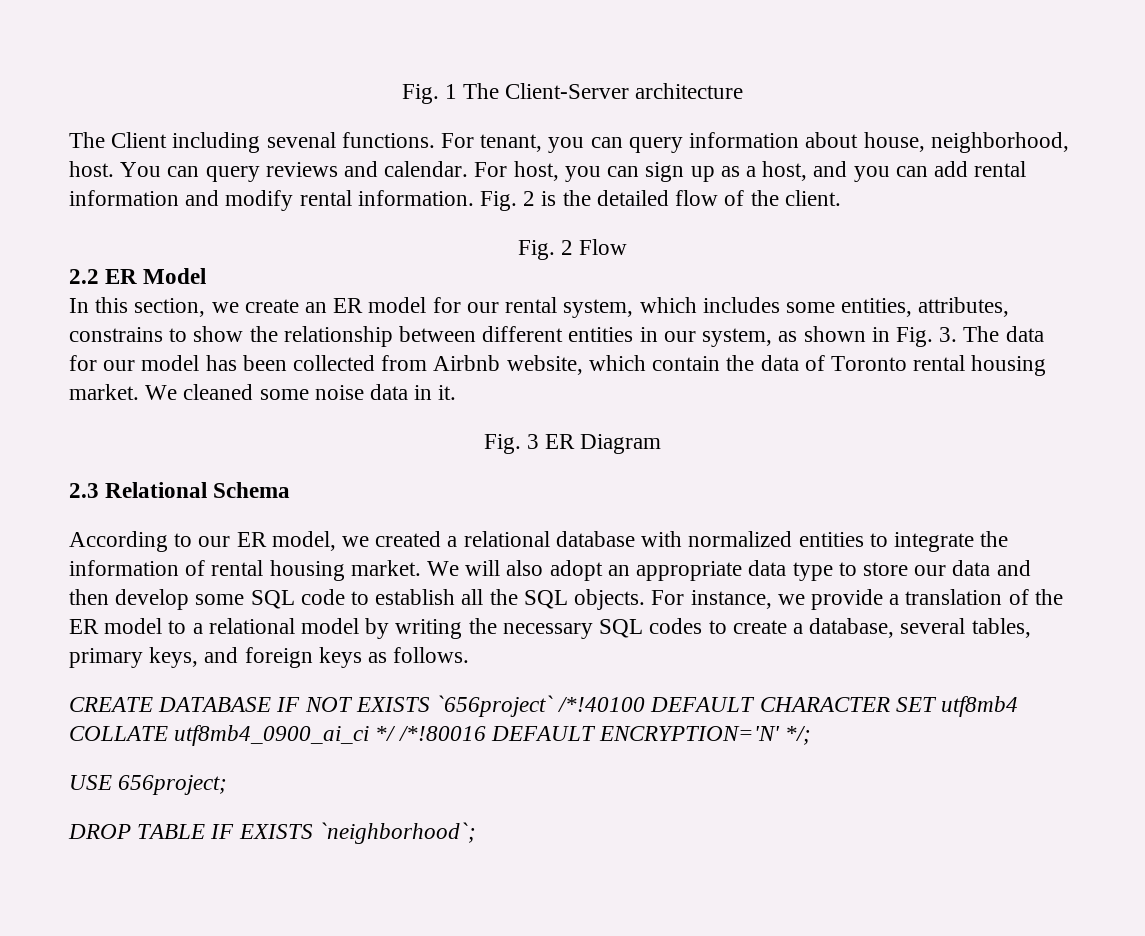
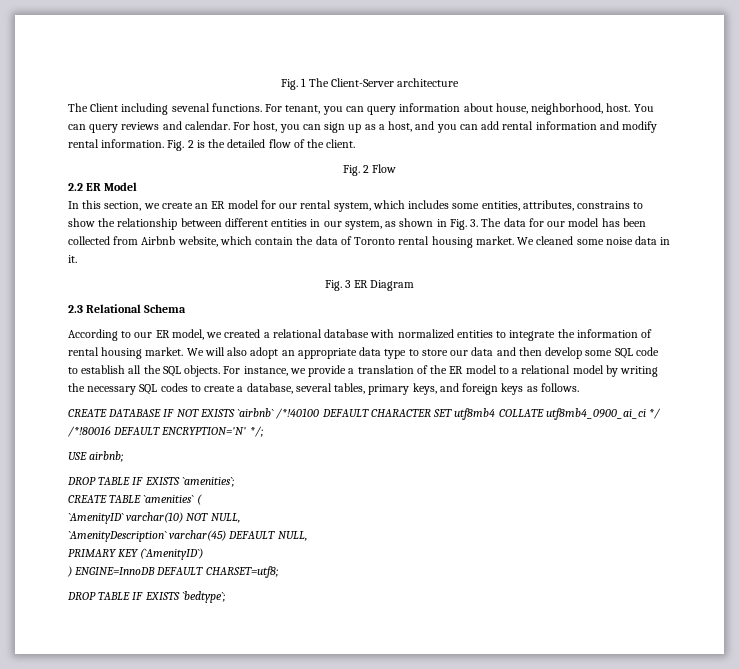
- CREATE DATABASE IF NOT EXISTS `656project` /*!40100 DEFAULT CHARACTER SET utf8mb4 COLLATE utf8mb4_0900_ai_ci */ /*!80016 DEFAULT ENCRYPTION='N' */;
+ CREATE DATABASE IF NOT EXISTS `airbnb` /*!40100 DEFAULT CHARACTER SET utf8mb4 COLLATE utf8mb4_0900_ai_ci */ /*!80016 DEFAULT ENCRYPTION='N' */;
- USE 656project;
- DROP TABLE IF EXISTS `neighborhood`;
+ USE airbnb;
+ DROP TABLE IF EXISTS `amenities`;
+ CREATE TABLE `amenities` (
+ `AmenityID` varchar(10) NOT NULL,
+ `AmenityDescription` varchar(45) DEFAULT NULL,
+ PRIMARY KEY (`AmenityID`)
+ ) ENGINE=InnoDB DEFAULT CHARSET=utf8;
+ DROP TABLE IF EXISTS `bedtype`;

